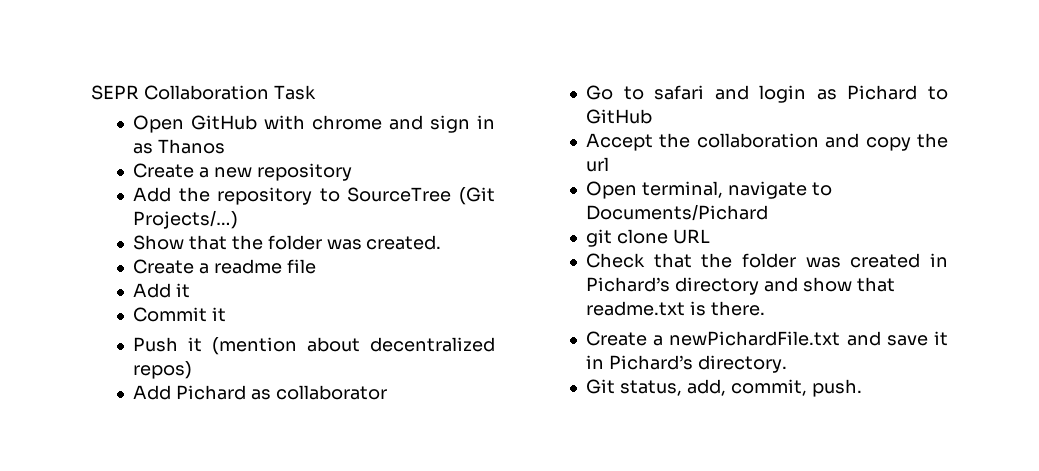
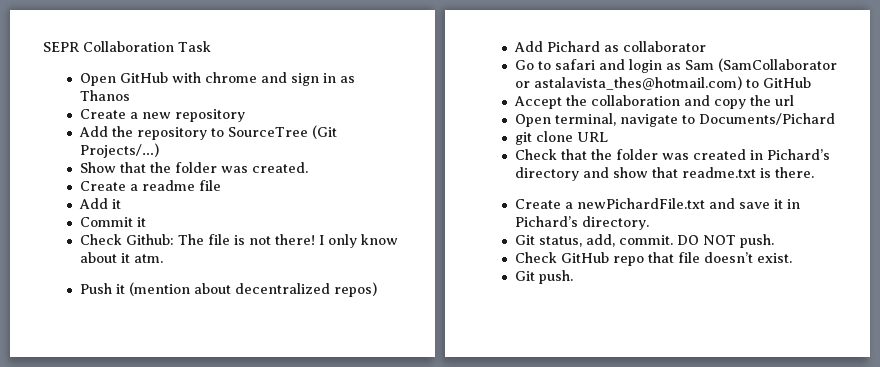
+ Check Github: The file is not there! I only know about it atm.
- Go to safari and login as Pichard to GitHub
+ Go to safari and login as Sam (SamCollaborator or astalavista_thes@hotmail.com) to GitHub
- Git status, add, commit, push.
+ Git status, add, commit. DO NOT push.
+ Check GitHub repo that file doesn’t exist.
+ Git push.

